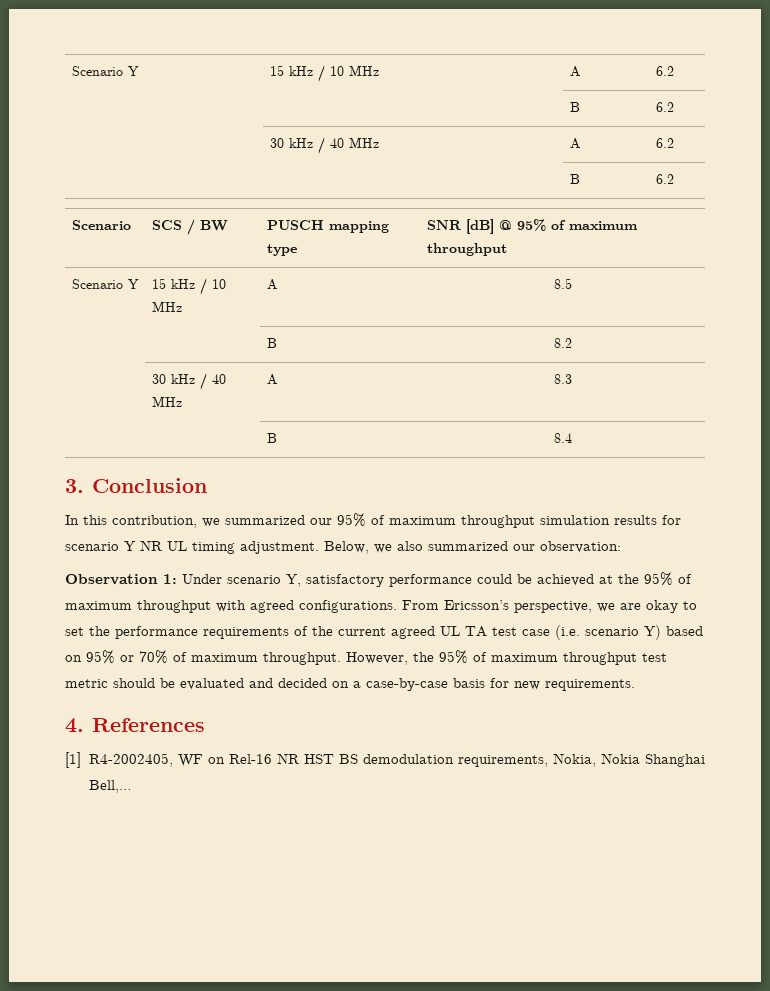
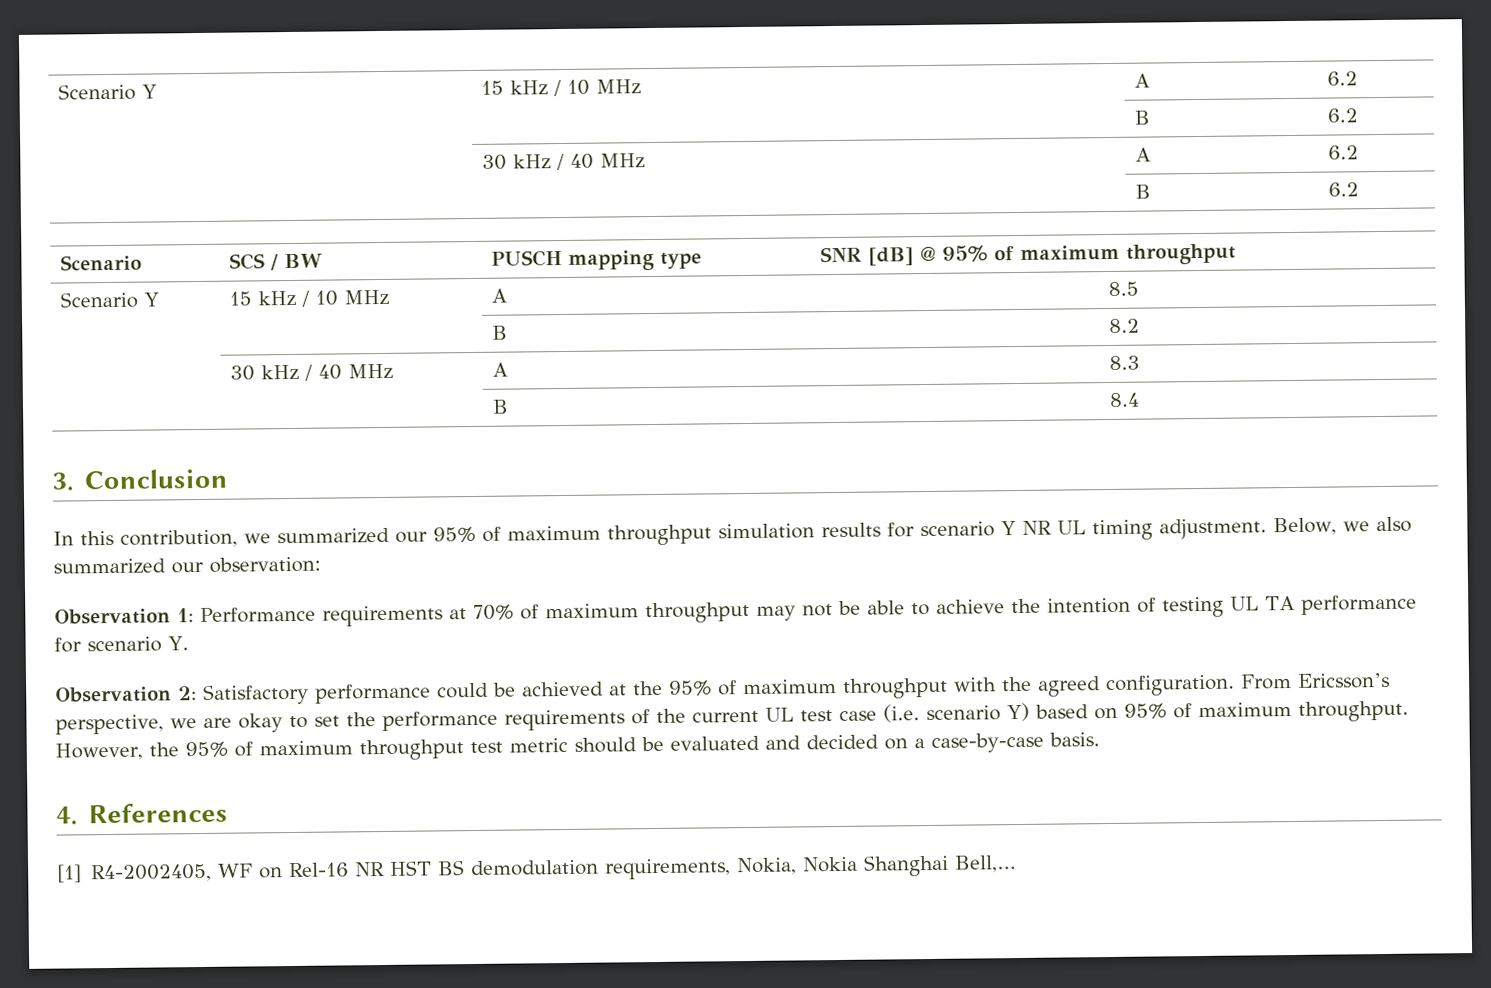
- Observation 1: Under scenario Y, satisfactory performance could be achieved at the 95% of maximum throughput with agreed configurations.
+ Observation 1: Performance requirements at 70% of maximum throughput may not be able to achieve the intention of testing UL TA performance for scenario Y.
+ Observation 2: Satisfactory performance could be achieved at the 95% of maximum throughput with the agreed configuration.
- From Ericsson’s perspective, we are okay to set the performance requirements of the current agreed UL TA test case (i.e. scenario Y) based on 95% or 70% of maximum throughput.
+ From Ericsson’s perspective, we are okay to set the performance requirements of the current UL test case (i.e. scenario Y) based on 95% of maximum throughput.
- However, the 95% of maximum throughput test metric should be evaluated and decided on a case-by-case basis for new requirements.
+ However, the 95% of maximum throughput test metric should be evaluated and decided on a case-by-case basis.

